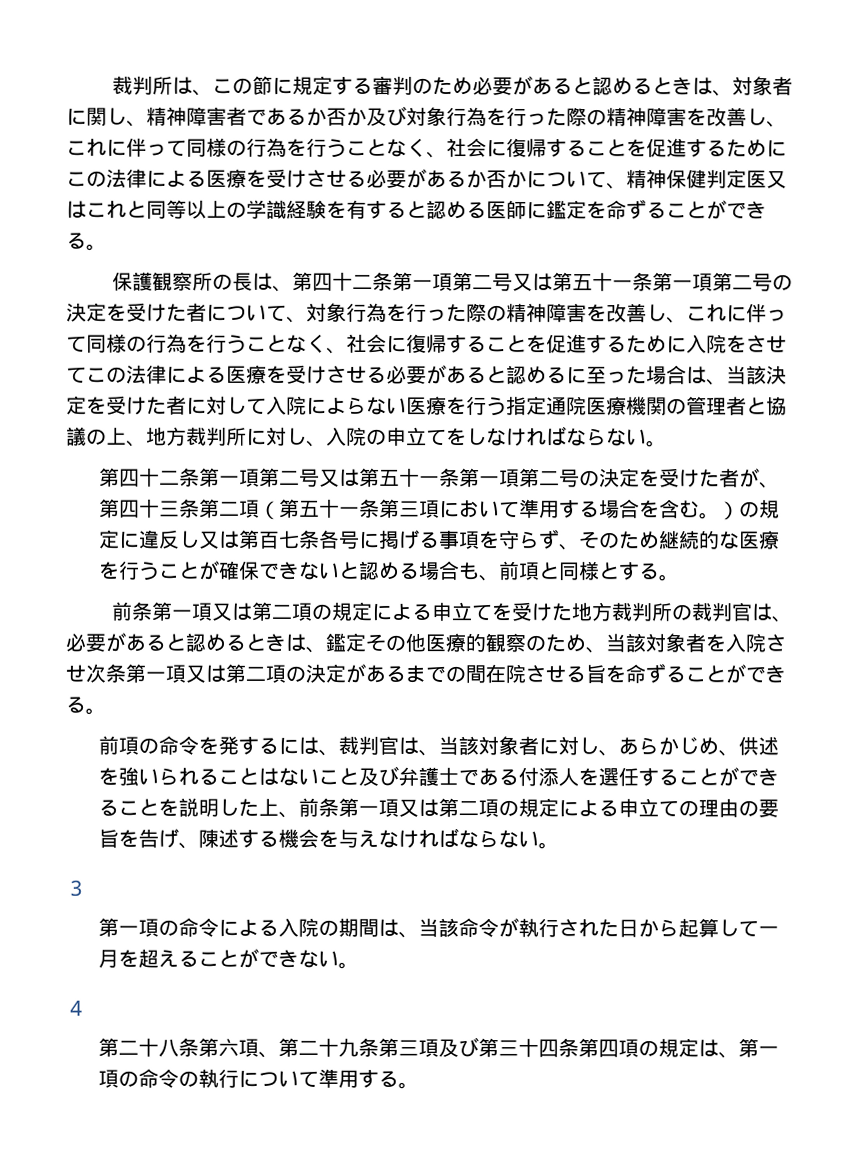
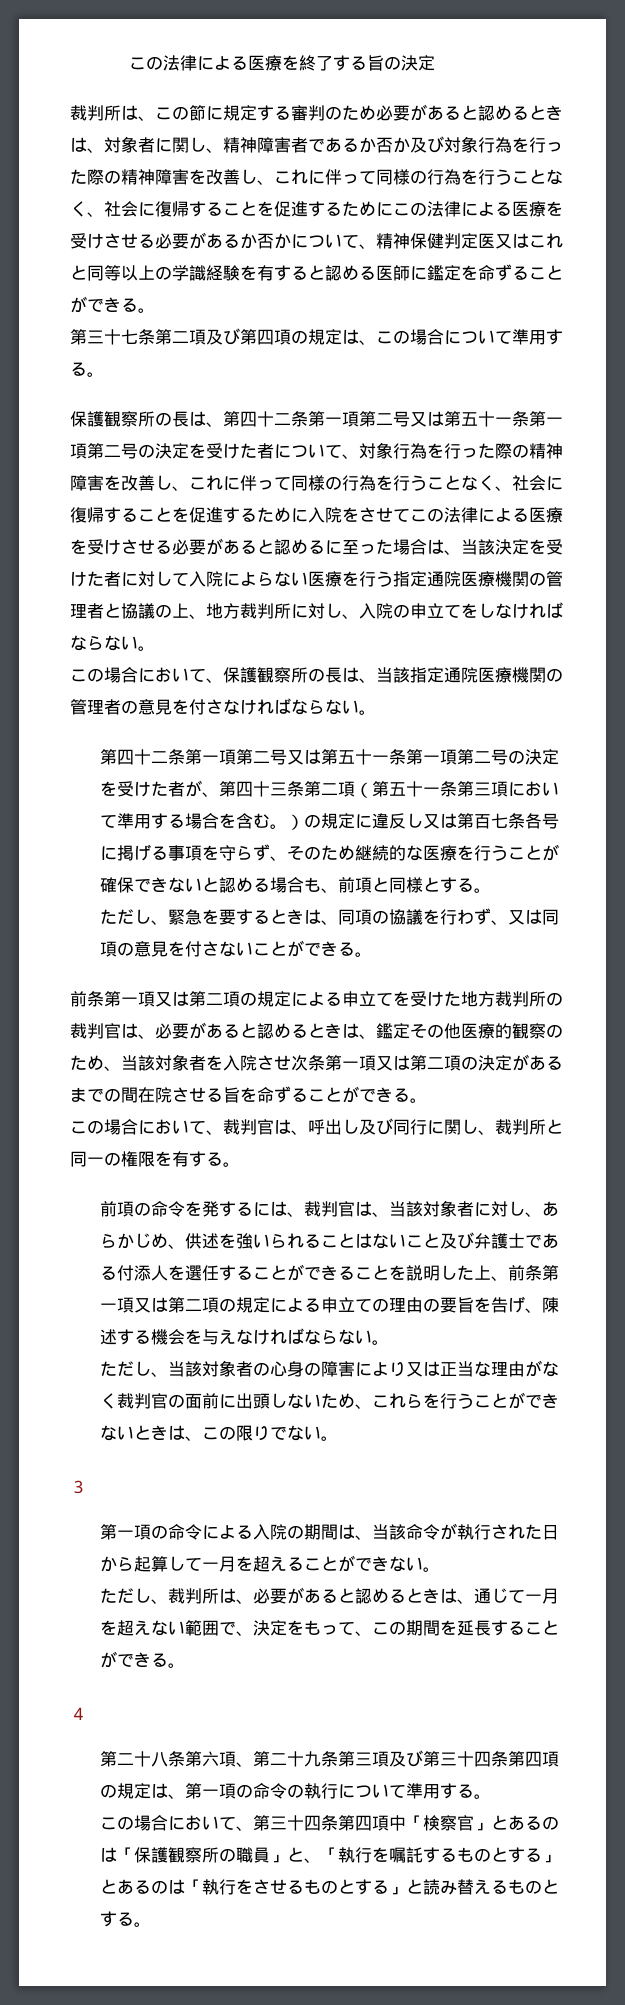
+ この法律による医療を終了する旨の決定
+ 第三十七条第二項及び第四項の規定は、この場合について準用する。
+ この場合において、保護観察所の長は、当該指定通院医療機関の管理者の意見を付さなければならない。
+ ただし、緊急を要するときは、同項の協議を行わず、又は同項の意見を付さないことができる。
+ この場合において、裁判官は、呼出し及び同行に関し、裁判所と同一の権限を有する。
+ ただし、当該対象者の心身の障害により又は正当な理由がなく裁判官の面前に出頭しないため、これらを行うことができないときは、この限りでない。
+ ただし、裁判所は、必要があると認めるときは、通じて一月を超えない範囲で、決定をもって、この期間を延長することができる。
+ この場合において、第三十四条第四項中「検察官」とあるのは「保護観察所の職員」と、「執行を嘱託するものとする」とあるのは「執行をさせるものとする」と読み替えるものとする。

